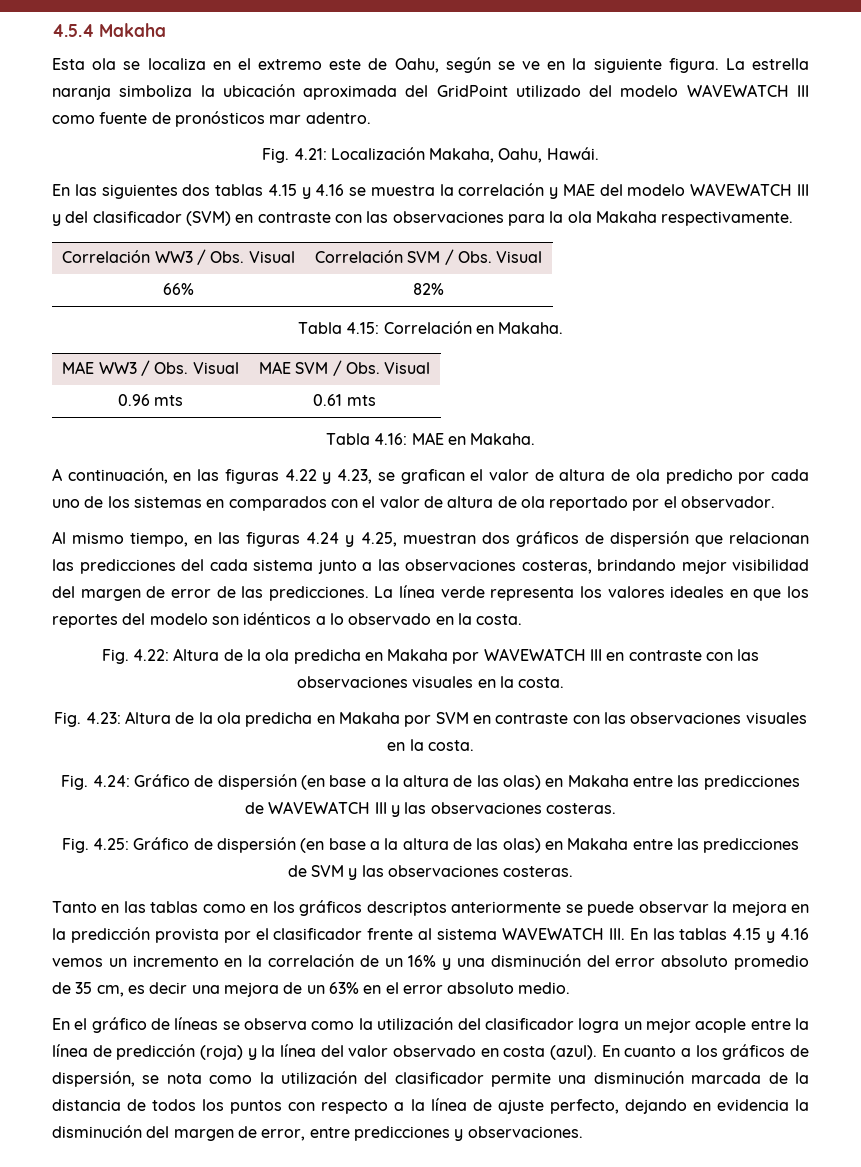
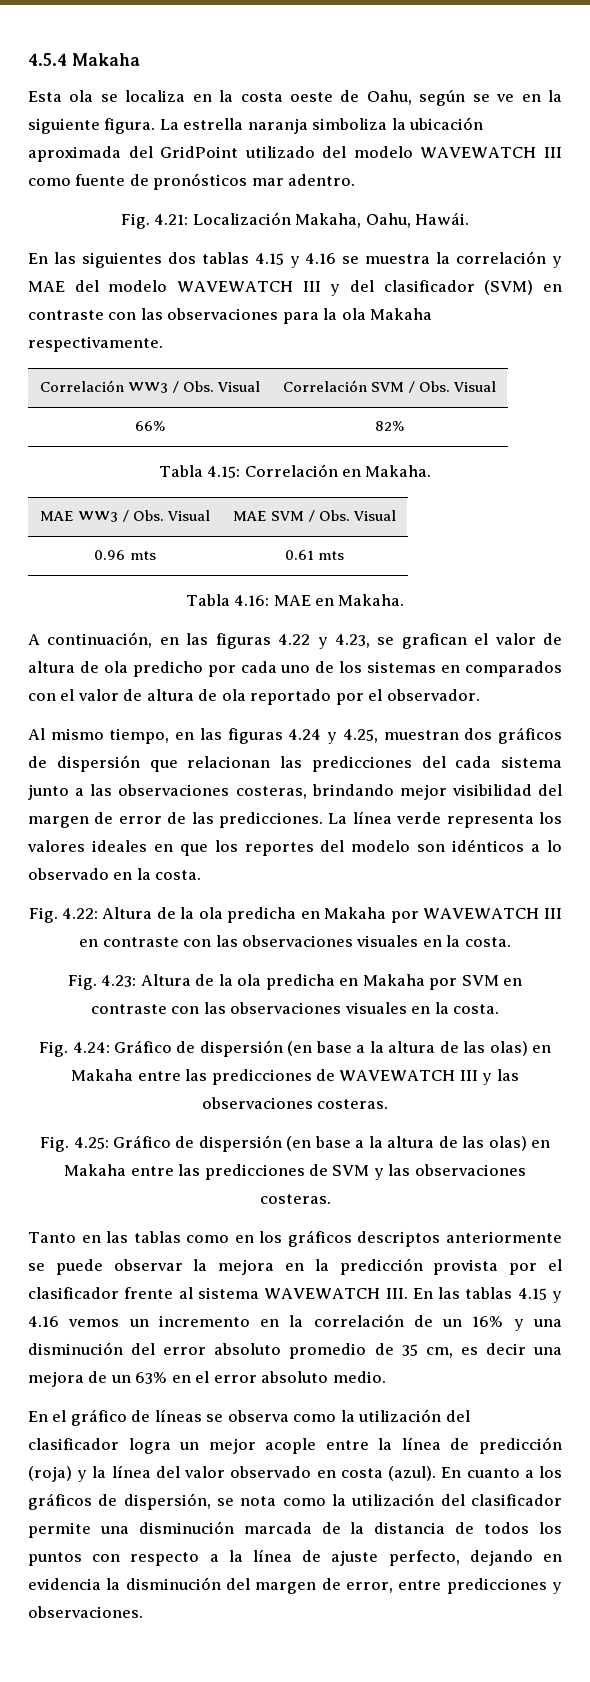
- Esta ola se localiza en el extremo este de Oahu, según se ve en la siguiente figura.
+ Esta ola se localiza en la costa oeste de Oahu, según se ve en la siguiente figura.

